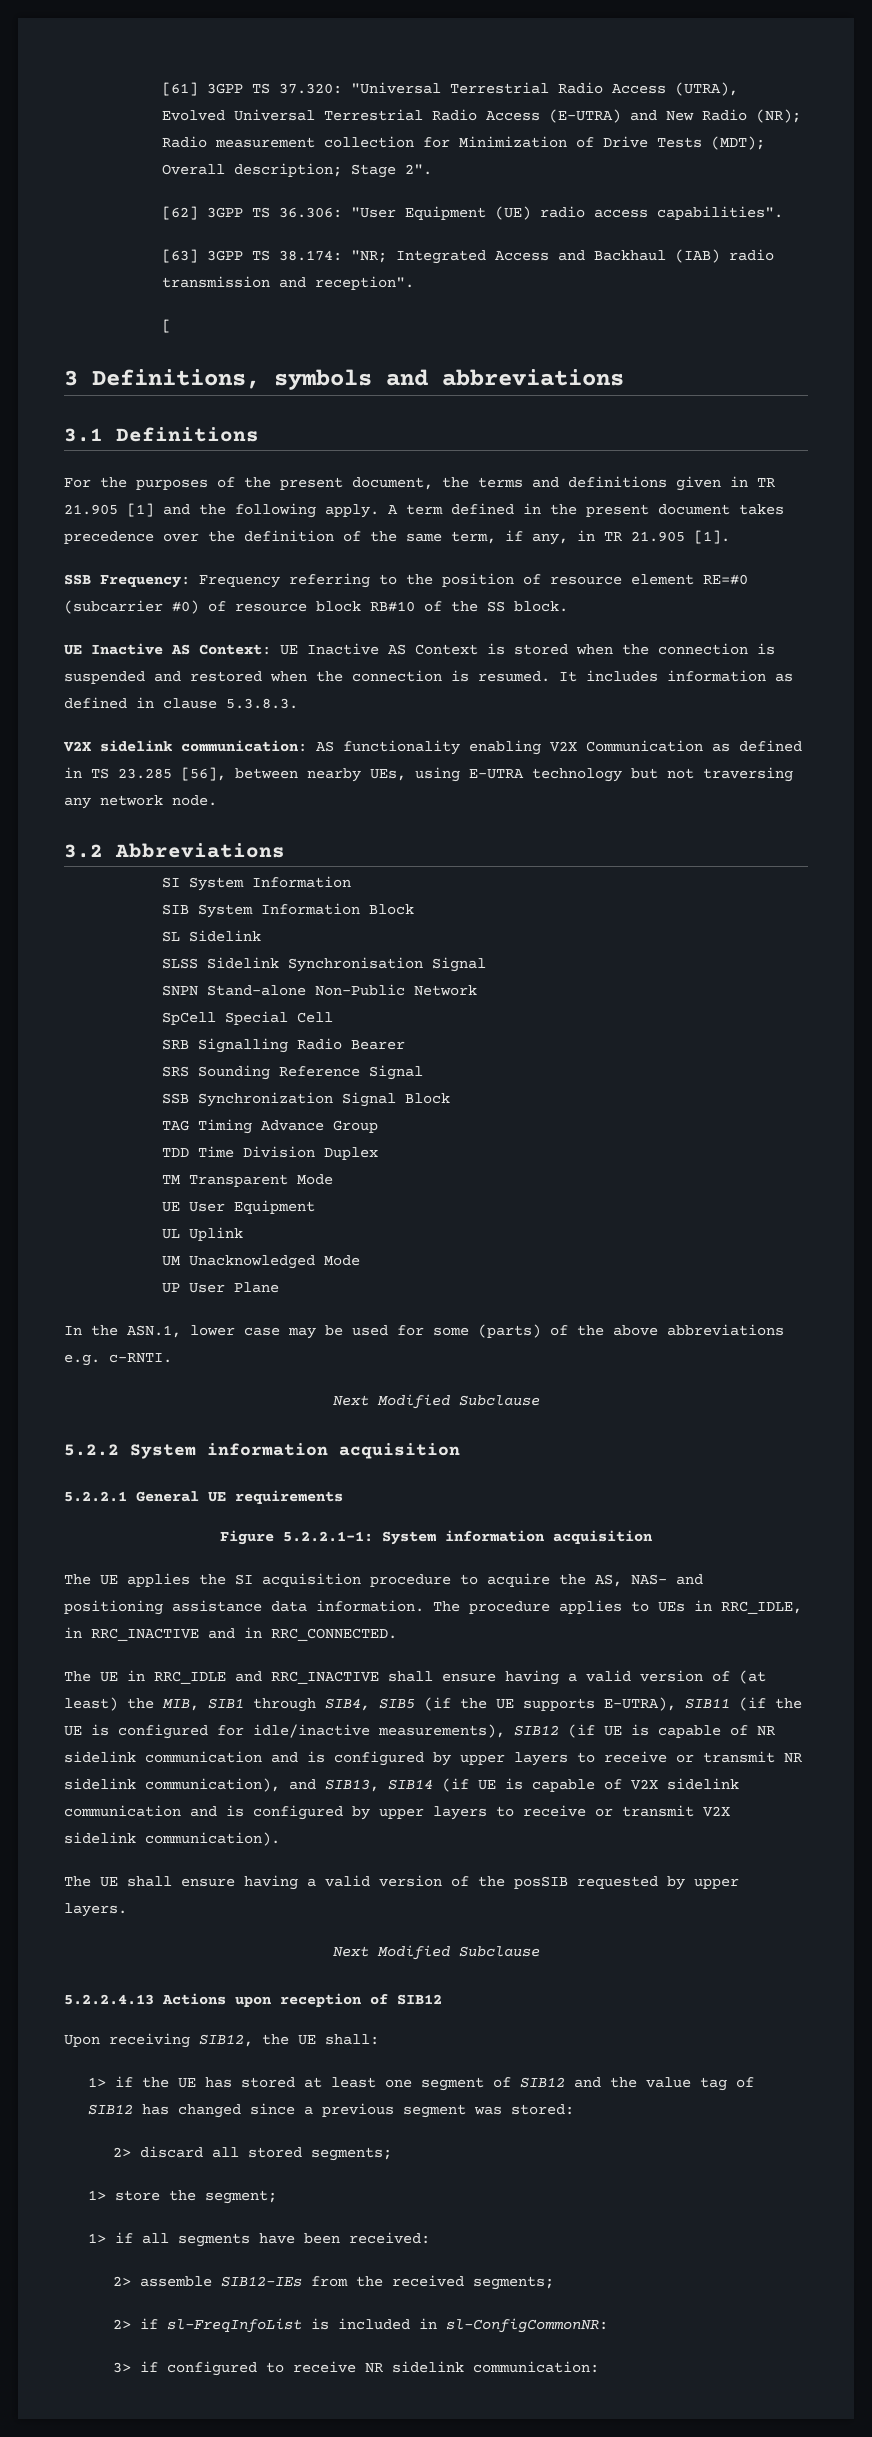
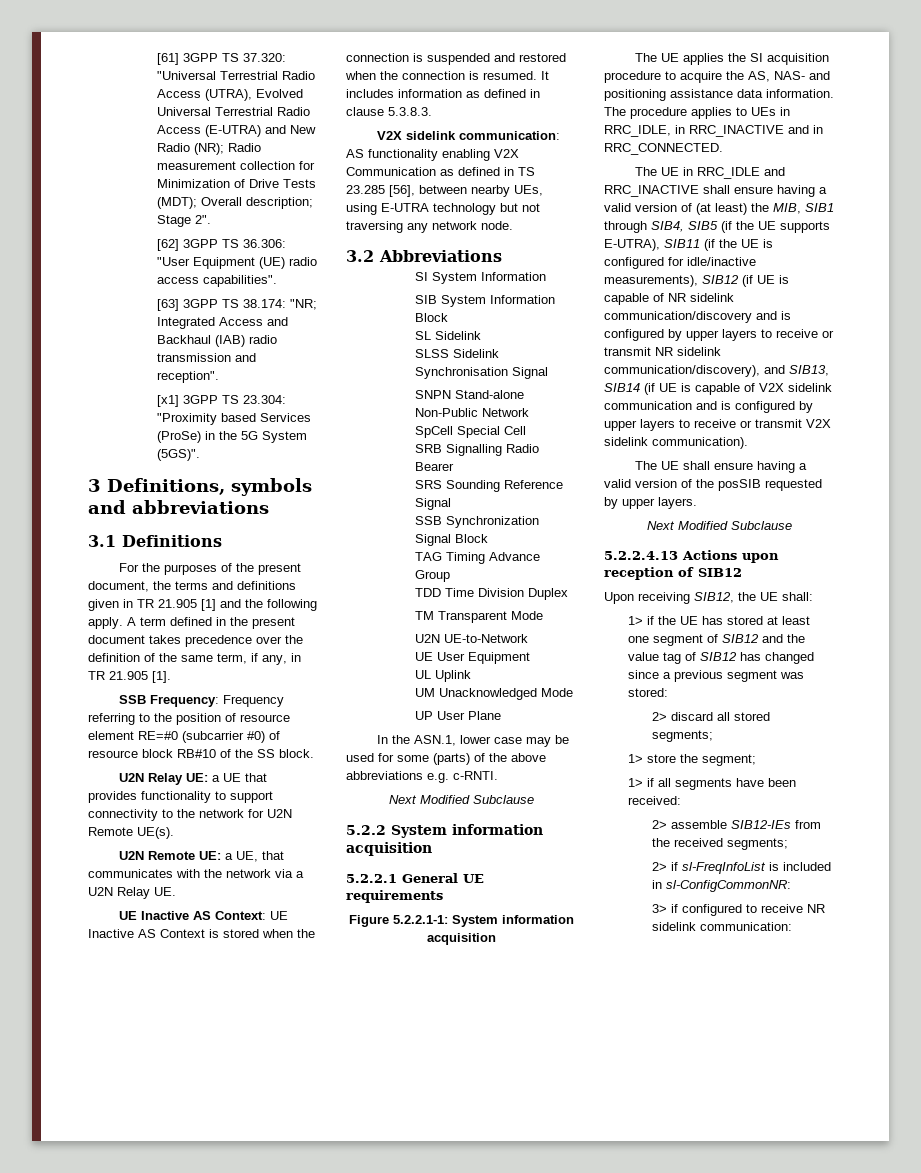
- [
+ [x1] 3GPP TS 23.304: "Proximity based Services (ProSe) in the 5G System (5GS)".
+ U2N Relay UE: a UE that provides functionality to support connectivity to the network for U2N Remote UE(s).
+ U2N Remote UE: a UE, that communicates with the network via a U2N Relay UE.
+ U2N UE-to-Network
- The UE in RRC_IDLE and RRC_INACTIVE shall ensure having a valid version of (at least) the MIB, SIB1 through SIB4, SIB5 (if the UE supports E-UTRA), SIB11 (if the UE is configured for idle/inactive measurements), SIB12 (if UE is capable of NR sidelink communication and is configured by upper layers to receive or transmit NR sidelink communication), and SIB13, SIB14 (if UE is capable of V2X sidelink communication and is configured by upper layers to receive or transmit V2X sidelink communication).
+ The UE in RRC_IDLE and RRC_INACTIVE shall ensure having a valid version of (at least) the MIB, SIB1 through SIB4, SIB5 (if the UE supports E-UTRA), SIB11 (if the UE is configured for idle/inactive measurements), SIB12 (if UE is capable of NR sidelink communication/discovery and is configured by upper layers to receive or transmit NR sidelink communication/discovery), and SIB13, SIB14 (if UE is capable of V2X sidelink communication and is configured by upper layers to receive or transmit V2X sidelink communication).

